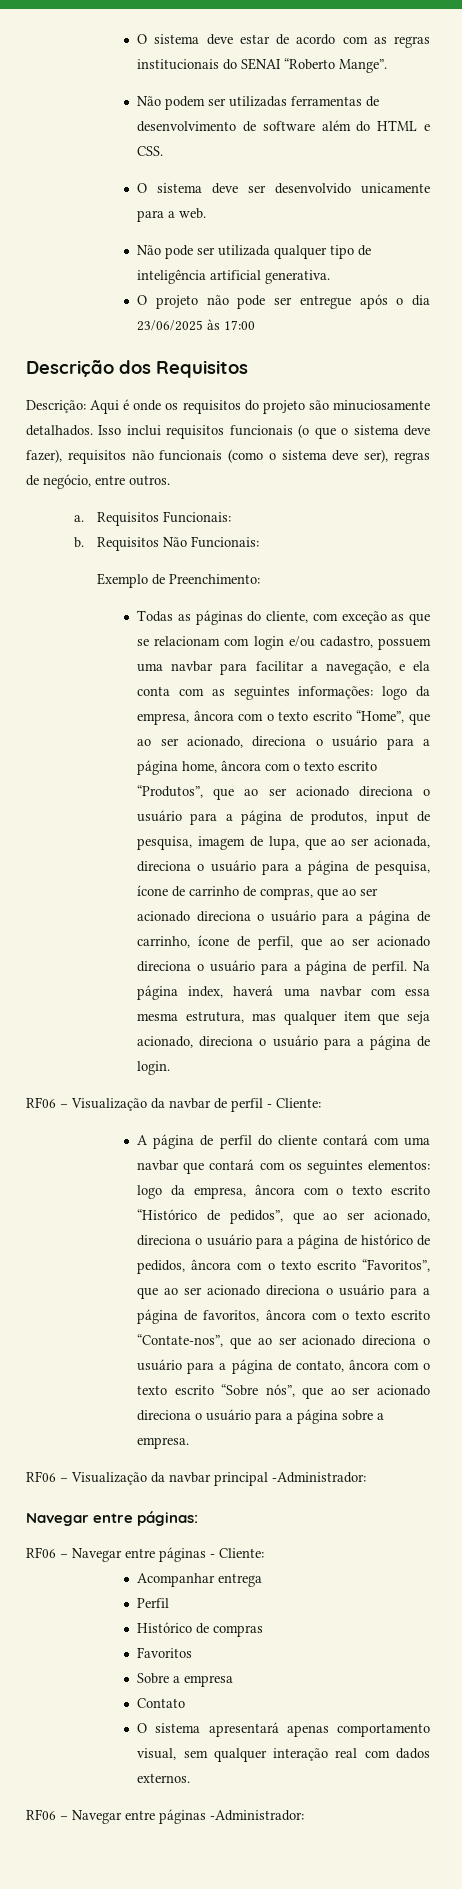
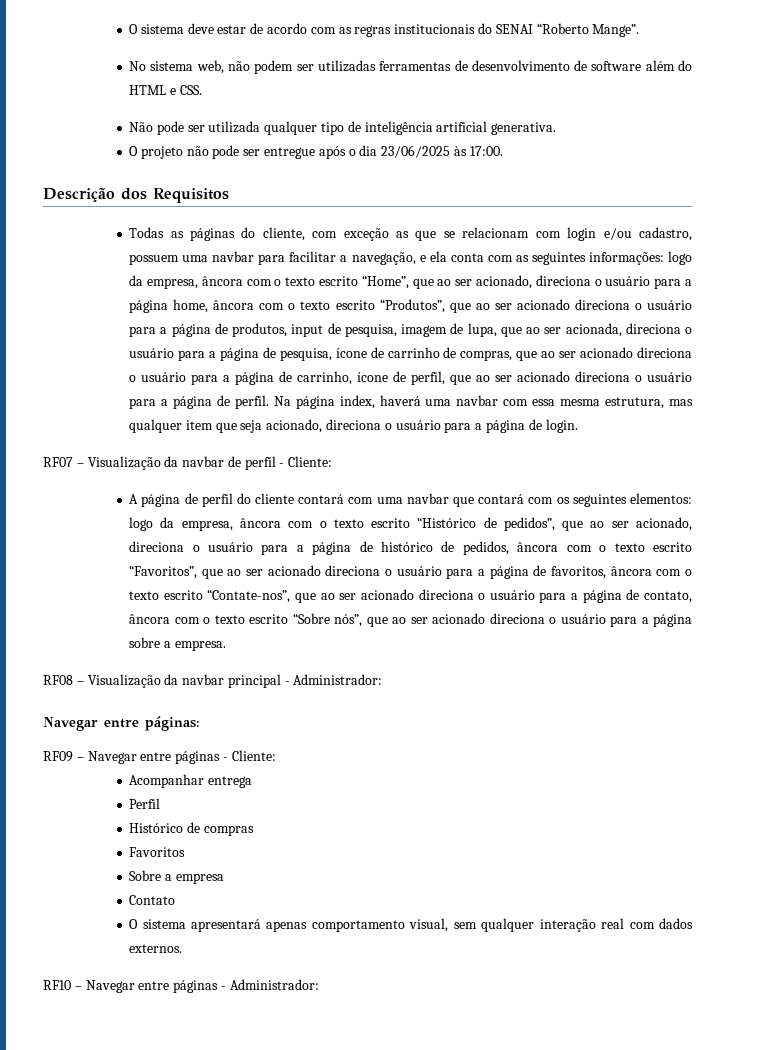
- Não podem ser utilizadas ferramentas de desenvolvimento de software além do HTML e CSS.
+ No sistema web, não podem ser utilizadas ferramentas de desenvolvimento de software além do HTML e CSS.
- O sistema deve ser desenvolvido unicamente para a web.
- O projeto não pode ser entregue após o dia 23/06/2025 às 17:00
+ O projeto não pode ser entregue após o dia 23/06/2025 às 17:00.
- Descrição: Aqui é onde os requisitos do projeto são minuciosamente detalhados. Isso inclui requisitos funcionais (o que o sistema deve fazer), requisitos não funcionais (como o sistema deve ser), regras de negócio, entre outros.
- a. Requisitos Funcionais:
- b. Requisitos Não Funcionais:
- Exemplo de Preenchimento:
- RF06 – Visualização da navbar de perfil - Cliente:
+ RF07 – Visualização da navbar de perfil - Cliente:
- RF06 – Visualização da navbar principal -Administrador:
+ RF08 – Visualização da navbar principal - Administrador:
- RF06 – Navegar entre páginas - Cliente:
+ RF09 – Navegar entre páginas - Cliente:
- RF06 – Navegar entre páginas -Administrador:
+ RF10 – Navegar entre páginas - Administrador:

